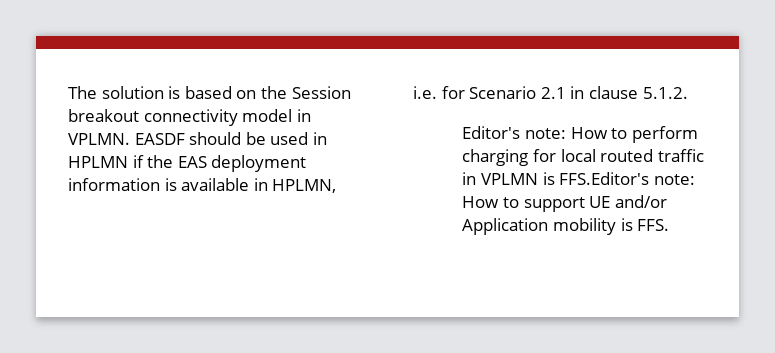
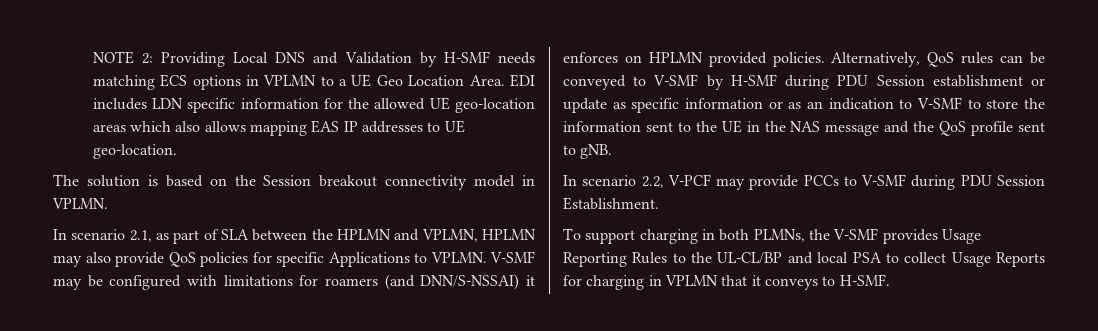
+ NOTE 2: Providing Local DNS and Validation by H-SMF needs matching ECS options in VPLMN to a UE Geo Location Area. EDI includes LDN specific information for the allowed UE geo-location areas which also allows mapping EAS IP addresses to UE geo-location.
- The solution is based on the Session breakout connectivity model in VPLMN. EASDF should be used in HPLMN if the EAS deployment information is available in HPLMN, i.e. for Scenario 2.1 in clause 5.1.2.
- Editor's note: How to perform charging for local routed traffic in VPLMN is FFS.Editor's note: How to support UE and/or Application mobility is FFS.
+ The solution is based on the Session breakout connectivity model in VPLMN.
+ In scenario 2.1, as part of SLA between the HPLMN and VPLMN, HPLMN may also provide QoS policies for specific Applications to VPLMN. V-SMF may be configured with limitations for roamers (and DNN/S-NSSAI) it enforces on HPLMN provided policies. Alternatively, QoS rules can be conveyed to V-SMF by H-SMF during PDU Session establishment or update as specific information or as an indication to V-SMF to store the information sent to the UE in the NAS message and the QoS profile sent to gNB.
+ In scenario 2.2, V-PCF may provide PCCs to V-SMF during PDU Session Establishment.
+ To support charging in both PLMNs, the V-SMF provides Usage Reporting Rules to the UL-CL/BP and local PSA to collect Usage Reports for charging in VPLMN that it conveys to H-SMF.

